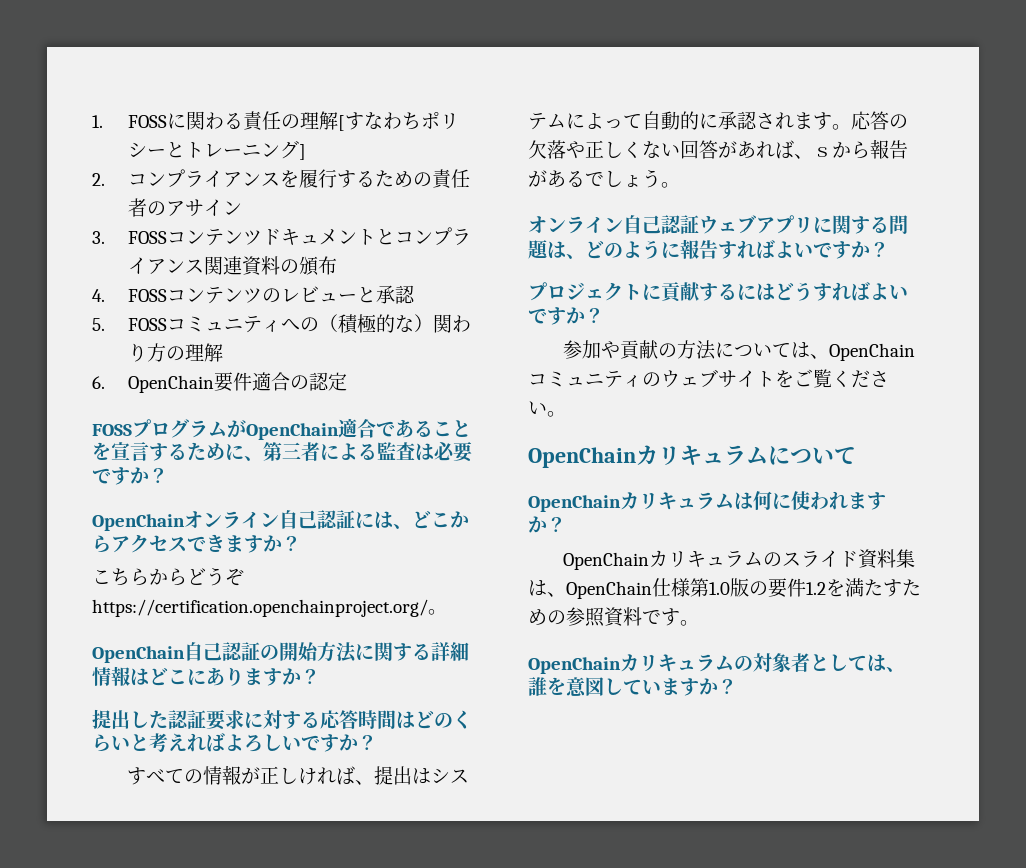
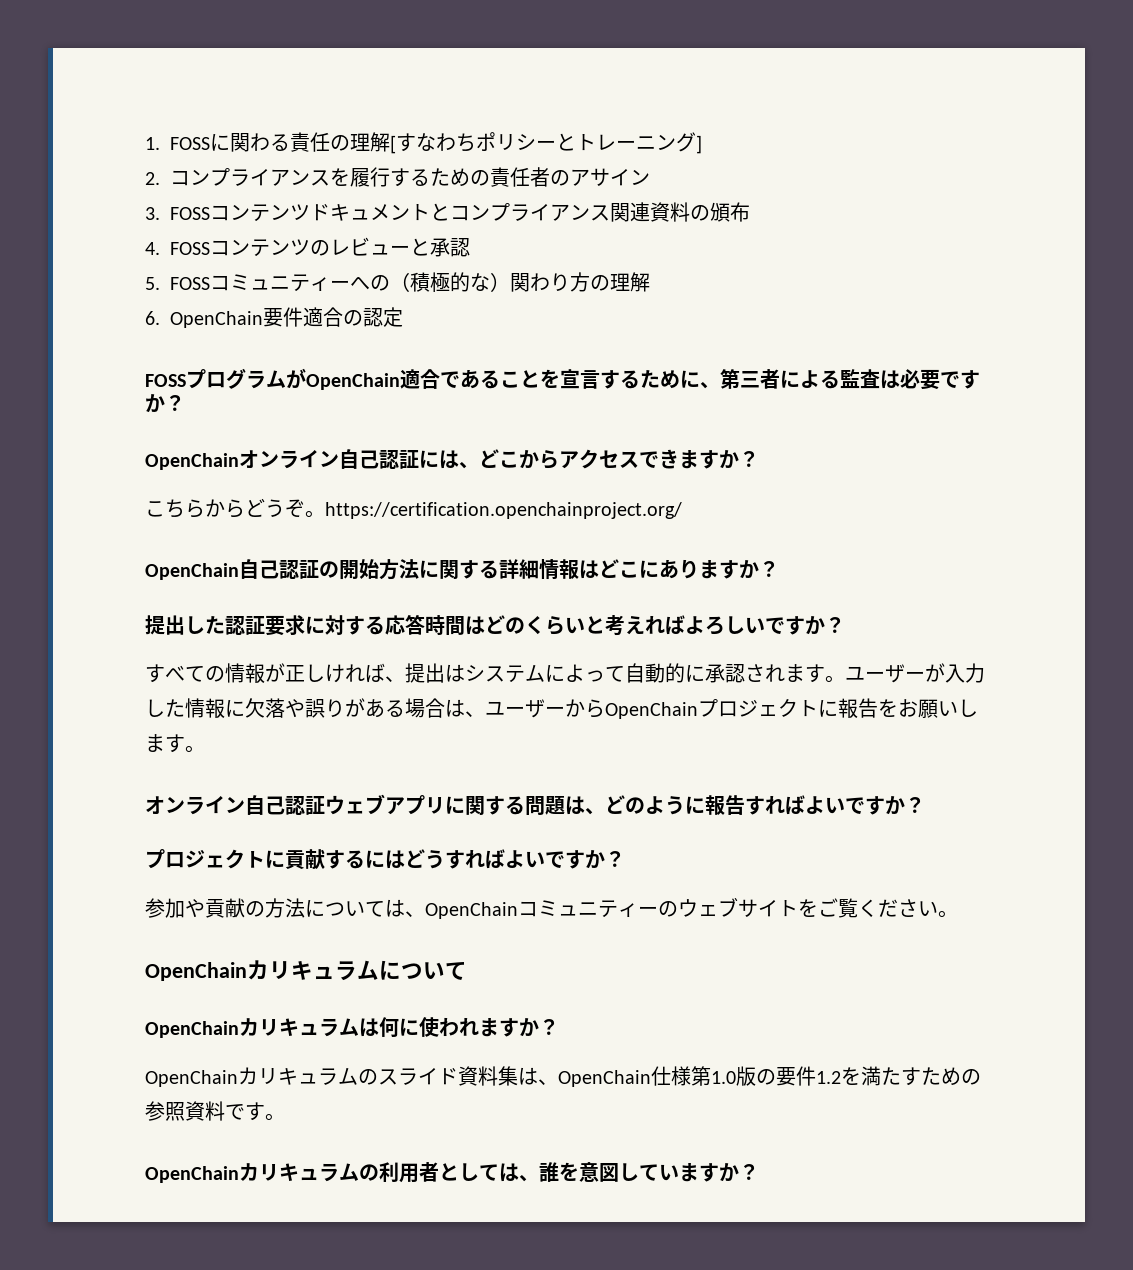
- 5. FOSSコミュニティへの（積極的な）関わり方の理解
+ 5. FOSSコミュニティーへの（積極的な）関わり方の理解
- こちらからどうぞhttps://certification.openchainproject.org/。
+ こちらからどうぞ。https://certification.openchainproject.org/
- 応答の欠落や正しくない回答があれば、ｓから報告があるでしょう。
+ ユーザーが入力した情報に欠落や誤りがある場合は、ユーザーからOpenChainプロジェクトに報告をお願いします。
- 参加や貢献の方法については、OpenChainコミュニティのウェブサイトをご覧ください。
+ 参加や貢献の方法については、OpenChainコミュニティーのウェブサイトをご覧ください。
- OpenChainカリキュラムの対象者としては、誰を意図していますか？
+ OpenChainカリキュラムの利用者としては、誰を意図していますか？

